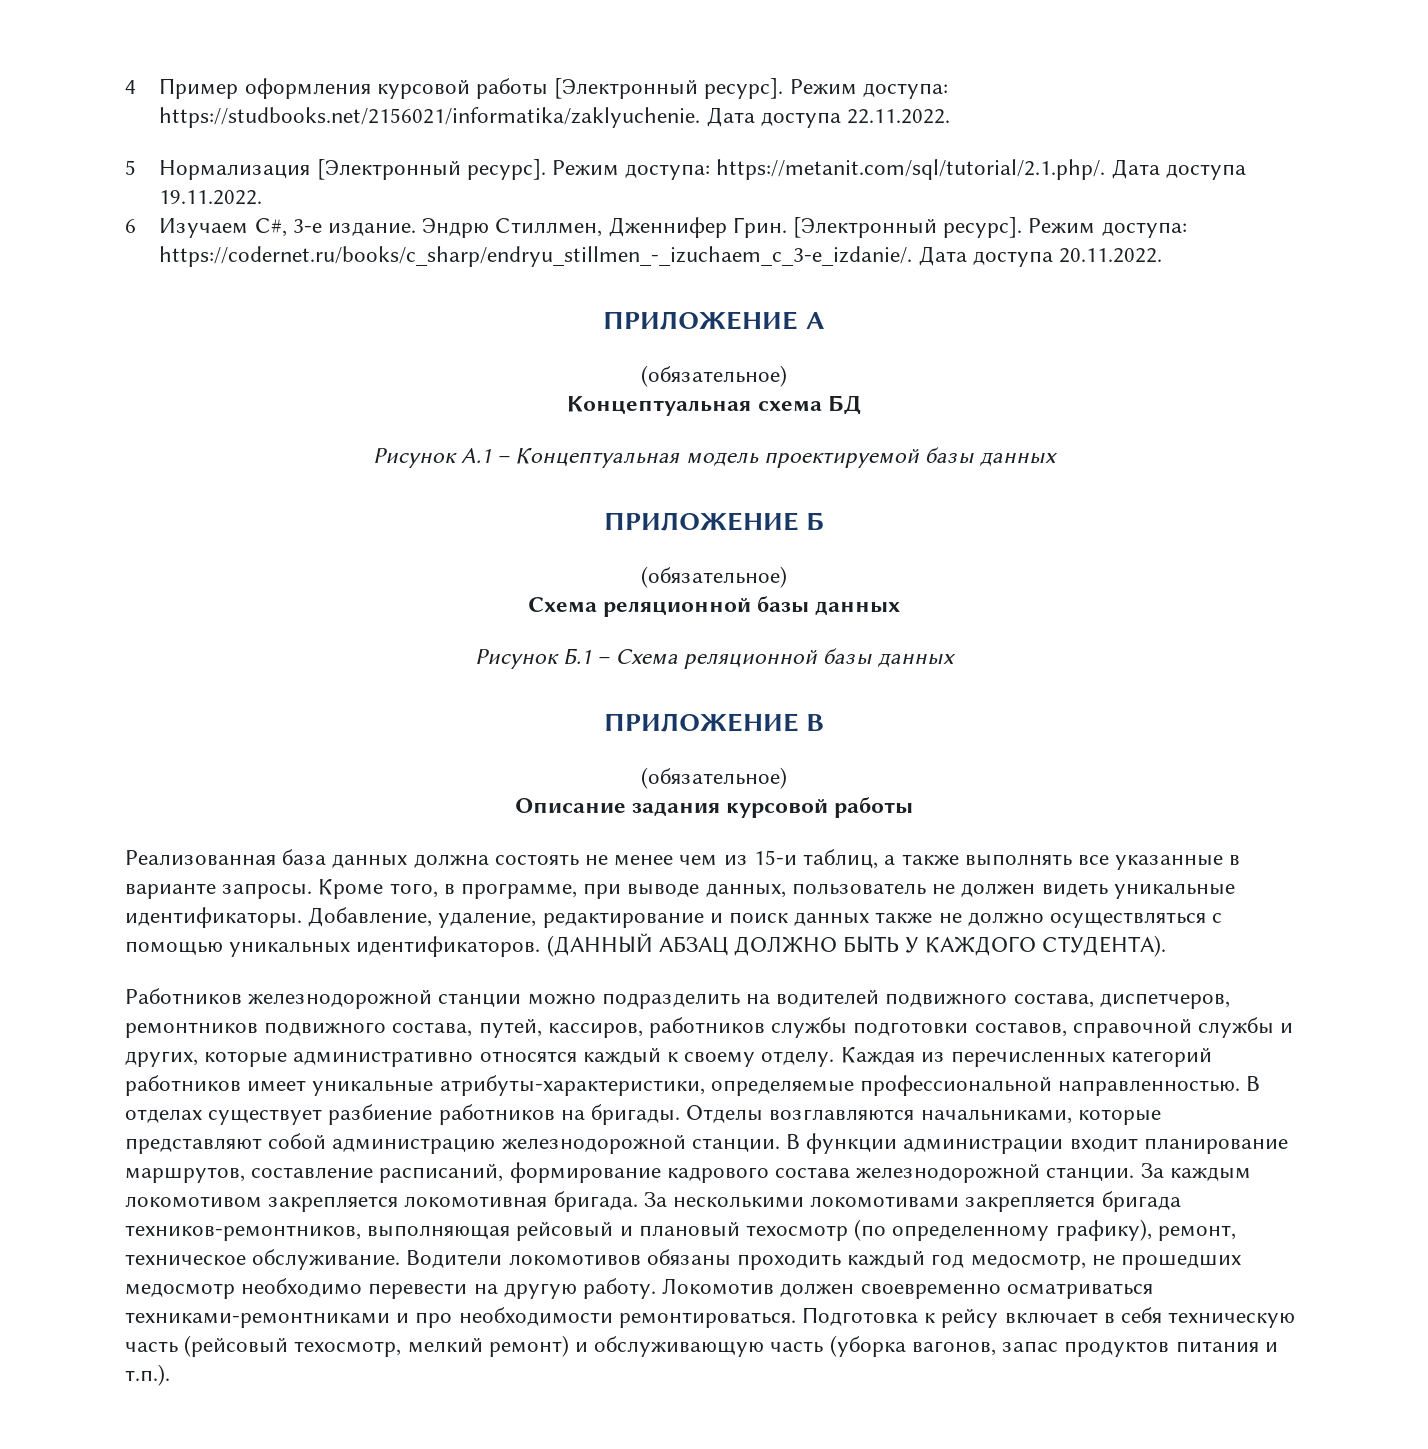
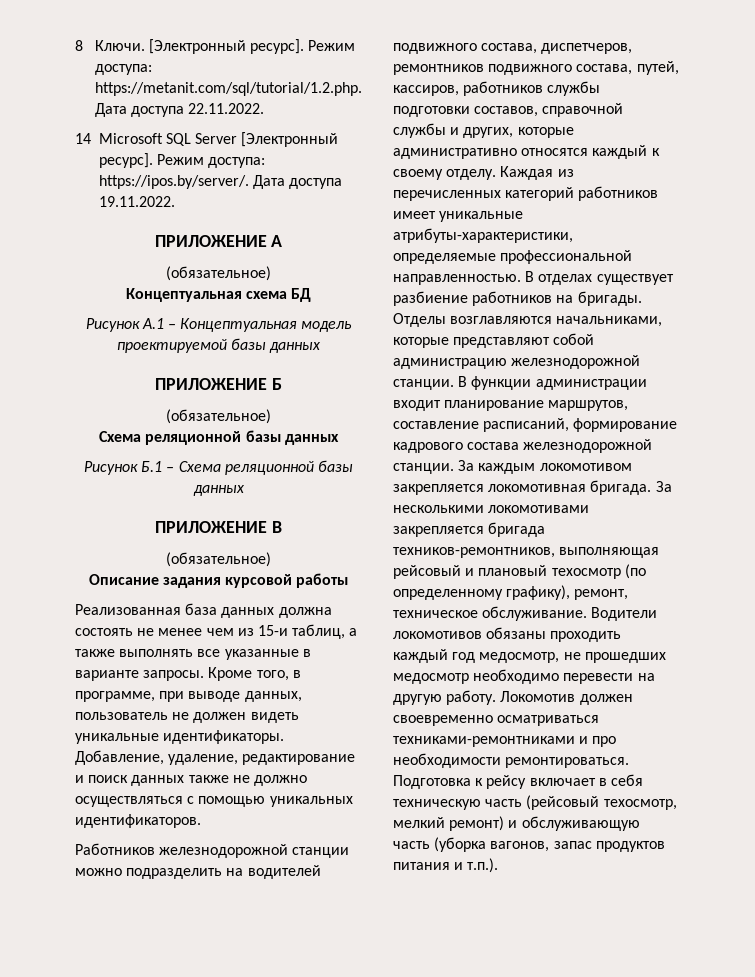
- 4 Пример оформления курсовой работы [Электронный ресурс]. Режим доступа: https://studbooks.net/2156021/informatika/zaklyuchenie. Дата доступа 22.11.2022.
+ 8 Ключи. [Электронный ресурс]. Режим доступа: https://metanit.com/sql/tutorial/1.2.php. Дата доступа 22.11.2022.
- 5 Нормализация [Электронный ресурс]. Режим доступа: https://metanit.com/sql/tutorial/2.1.php/. Дата доступа 19.11.2022.
+ 14 Microsoft SQL Server [Электронный ресурс]. Режим доступа: https://ipos.by/server/. Дата доступа 19.11.2022.
- 6 Изучаем C#, 3-е издание. Эндрю Стиллмен, Дженнифер Грин. [Электронный ресурс]. Режим доступа: https://codernet.ru/books/c_sharp/endryu_stillmen_-_izuchaem_c_3-e_izdanie/. Дата доступа 20.11.2022.
- (ДАННЫЙ АБЗАЦ ДОЛЖНО БЫТЬ У КАЖДОГО СТУДЕНТА).

